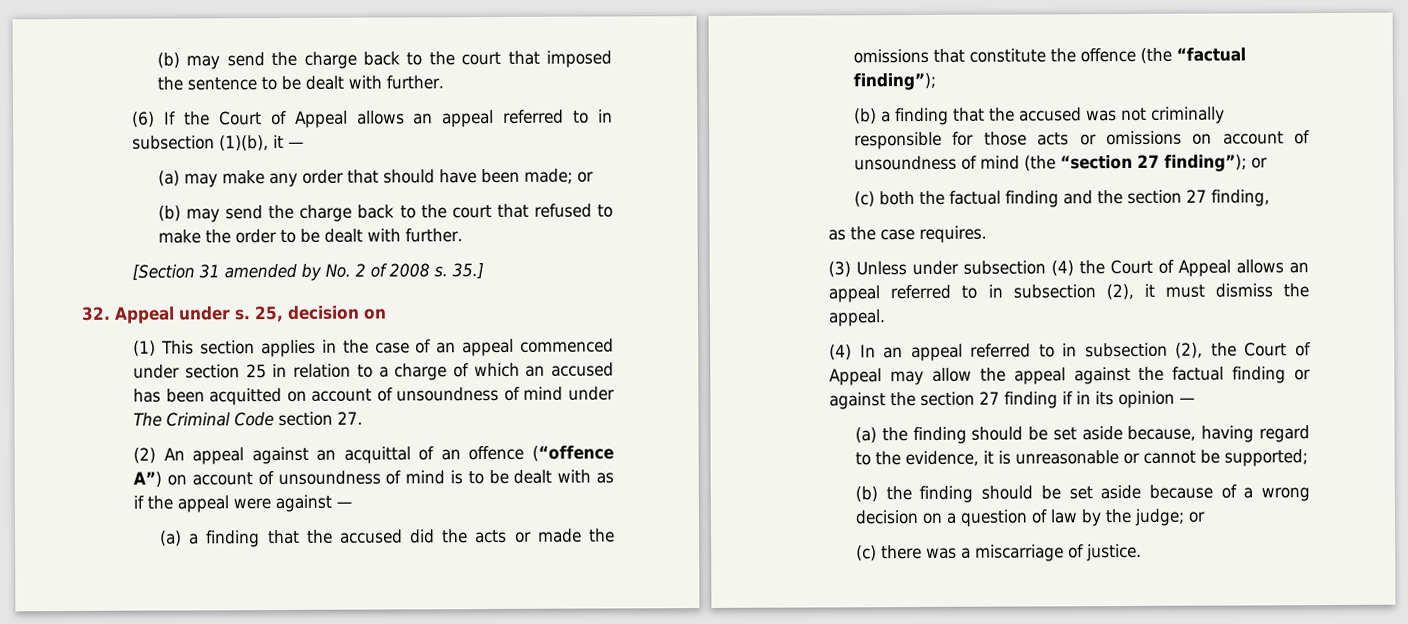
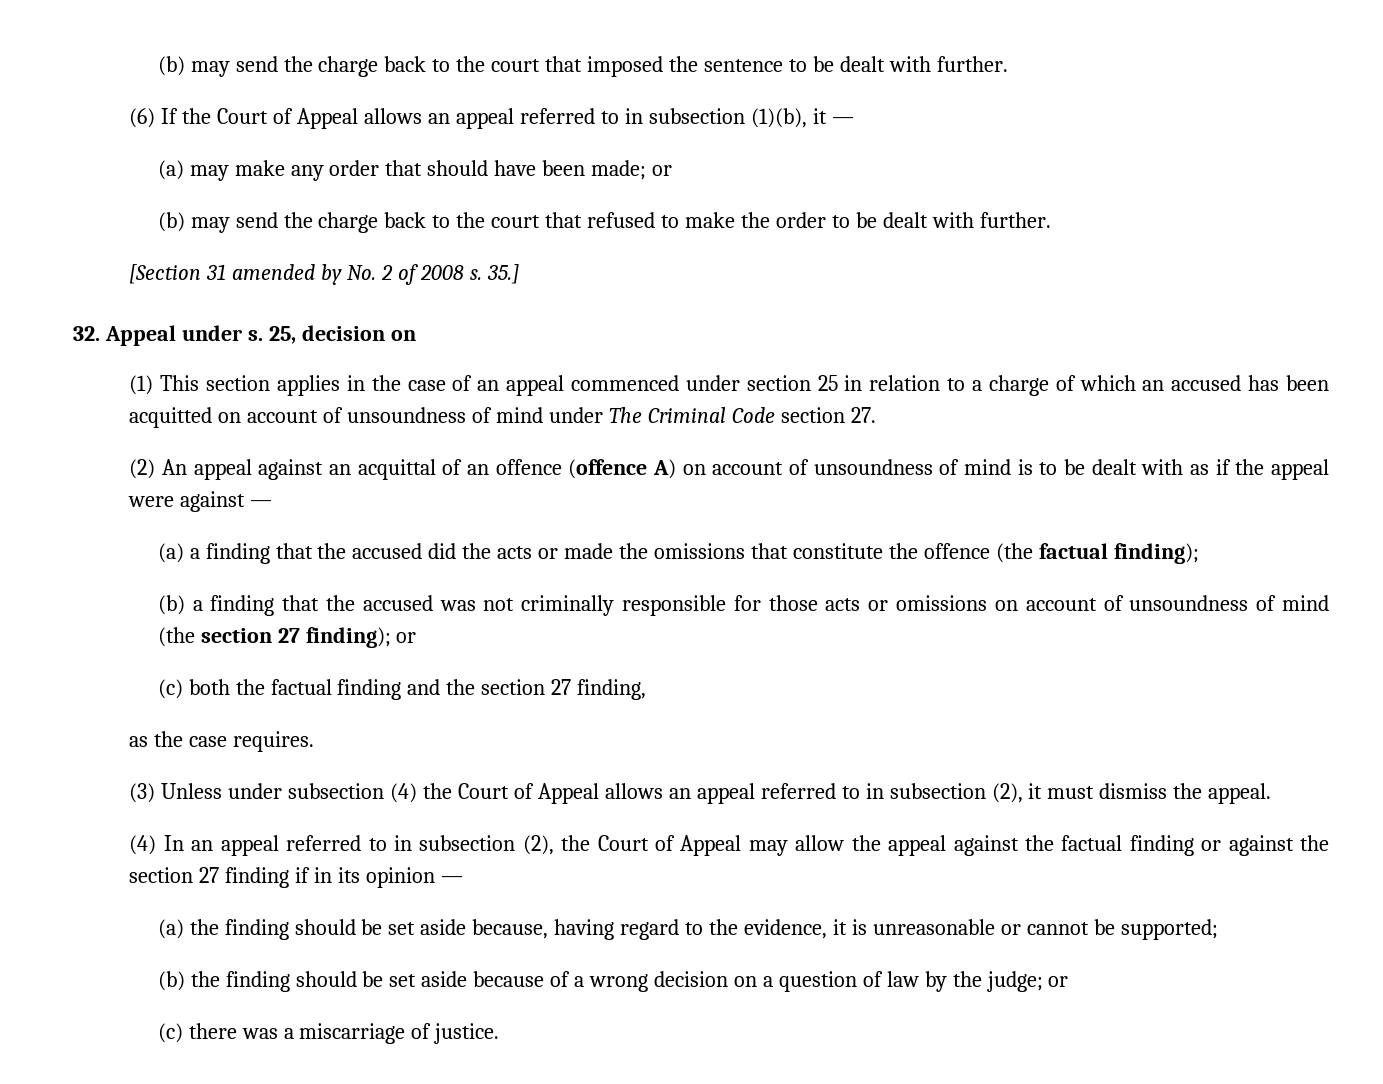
- (2) An appeal against an acquittal of an offence (“offence A”) on account of unsoundness of mind is to be dealt with as if the appeal were against —
+ (2) An appeal against an acquittal of an offence (offence A) on account of unsoundness of mind is to be dealt with as if the appeal were against —
- (a) a finding that the accused did the acts or made the omissions that constitute the offence (the “factual finding”);
+ (a) a finding that the accused did the acts or made the omissions that constitute the offence (the factual finding);
- (b) a finding that the accused was not criminally responsible for those acts or omissions on account of unsoundness of mind (the “section 27 finding”); or
+ (b) a finding that the accused was not criminally responsible for those acts or omissions on account of unsoundness of mind (the section 27 finding); or

